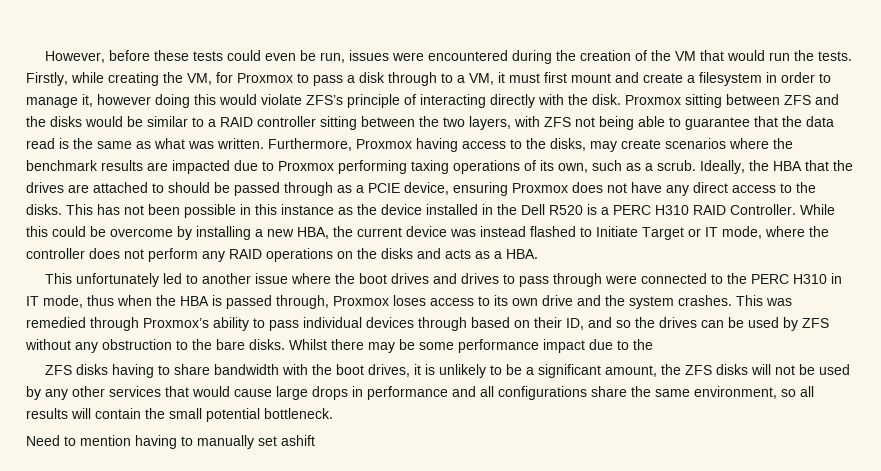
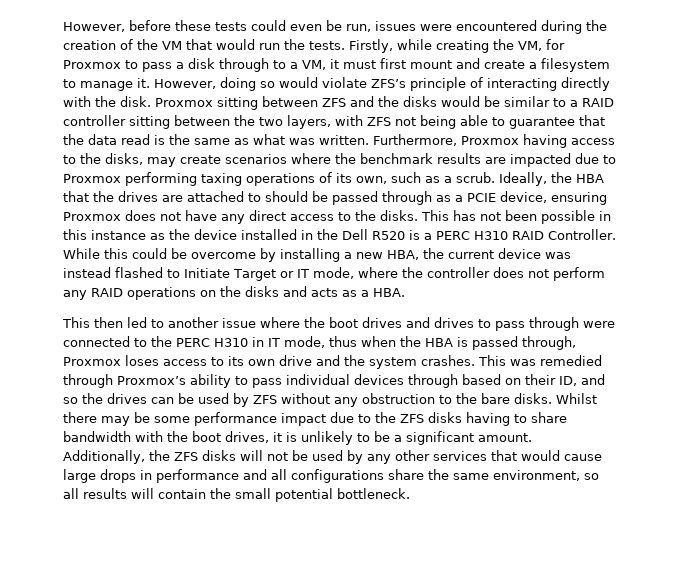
- Firstly, while creating the VM, for Proxmox to pass a disk through to a VM, it must first mount and create a filesystem in order to manage it, however doing this would violate ZFS’s principle of interacting directly with the disk.
+ Firstly, while creating the VM, for Proxmox to pass a disk through to a VM, it must first mount and create a filesystem to manage it. However, doing so would violate ZFS’s principle of interacting directly with the disk.
- This unfortunately led to another issue where the boot drives and drives to pass through were connected to the PERC H310 in IT mode, thus when the HBA is passed through, Proxmox loses access to its own drive and the system crashes.
+ This then led to another issue where the boot drives and drives to pass through were connected to the PERC H310 in IT mode, thus when the HBA is passed through, Proxmox loses access to its own drive and the system crashes.
- Whilst there may be some performance impact due to the
- ZFS disks having to share bandwidth with the boot drives, it is unlikely to be a significant amount, the ZFS disks will not be used by any other services that would cause large drops in performance and all configurations share the same environment, so all results will contain the small potential bottleneck.
+ Whilst there may be some performance impact due to the ZFS disks having to share bandwidth with the boot drives, it is unlikely to be a significant amount. Additionally, the ZFS disks will not be used by any other services that would cause large drops in performance and all configurations share the same environment, so all results will contain the small potential bottleneck.
- Need to mention having to manually set ashift

